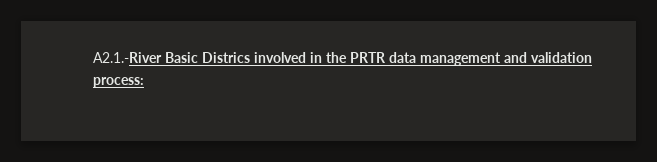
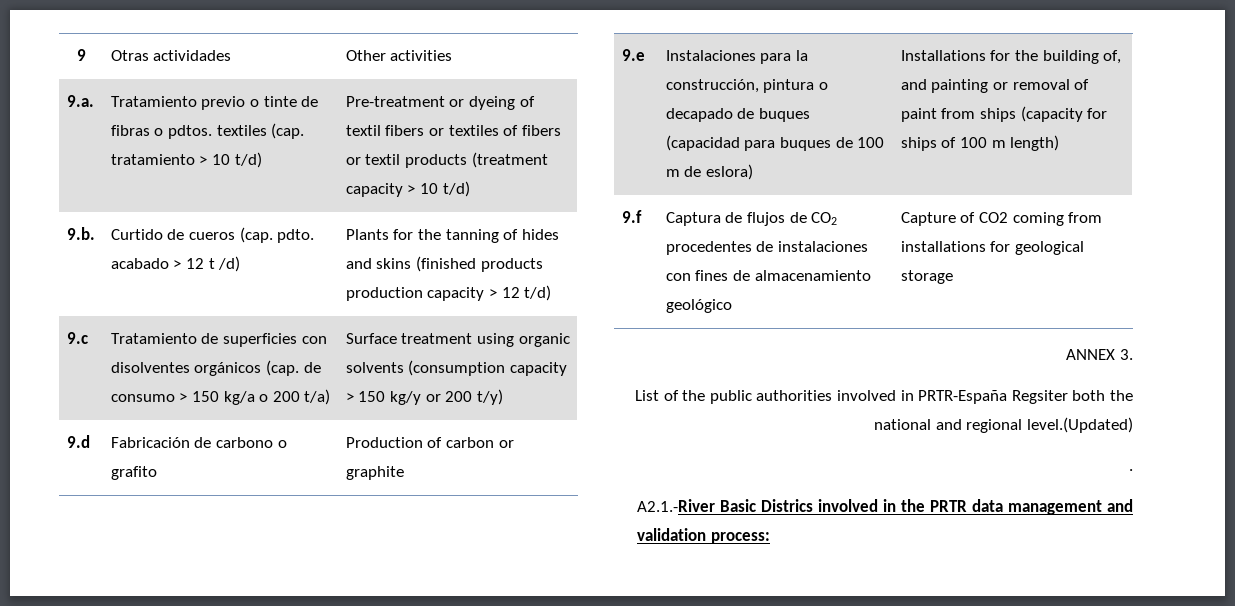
+ 9 | Otras actividades | Other activities
+ 9.a. | Tratamiento previo o tinte de fibras o pdtos. textiles (cap. tratamiento > 10 t/d) | Pre-treatment or dyeing of textil fibers or textiles of fibers or textil products (treatment capacity > 10 t/d)
+ 9.b. | Curtido de cueros (cap. pdto. acabado > 12 t /d) | Plants for the tanning of hides and skins (finished products production capacity > 12 t/d)
+ 9.c | Tratamiento de superficies con disolventes orgánicos (cap. de consumo > 150 kg/a o 200 t/a) | Surface treatment using organic solvents (consumption capacity > 150 kg/y or 200 t/y)
+ 9.d | Fabricación de carbono o grafito | Production of carbon or graphite
+ 9.e | Instalaciones para la construcción, pintura o decapado de buques (capacidad para buques de 100 m de eslora) | Installations for the building of, and painting or removal of paint from ships (capacity for ships of 100 m length)
+ 9.f | Captura de flujos de CO2 procedentes de instalaciones con fines de almacenamiento geológico | Capture of CO2 coming from installations for geological storage
+ ANNEX 3.
+ List of the public authorities involved in PRTR-España Regsiter both the national and regional level.(Updated)
+ .

